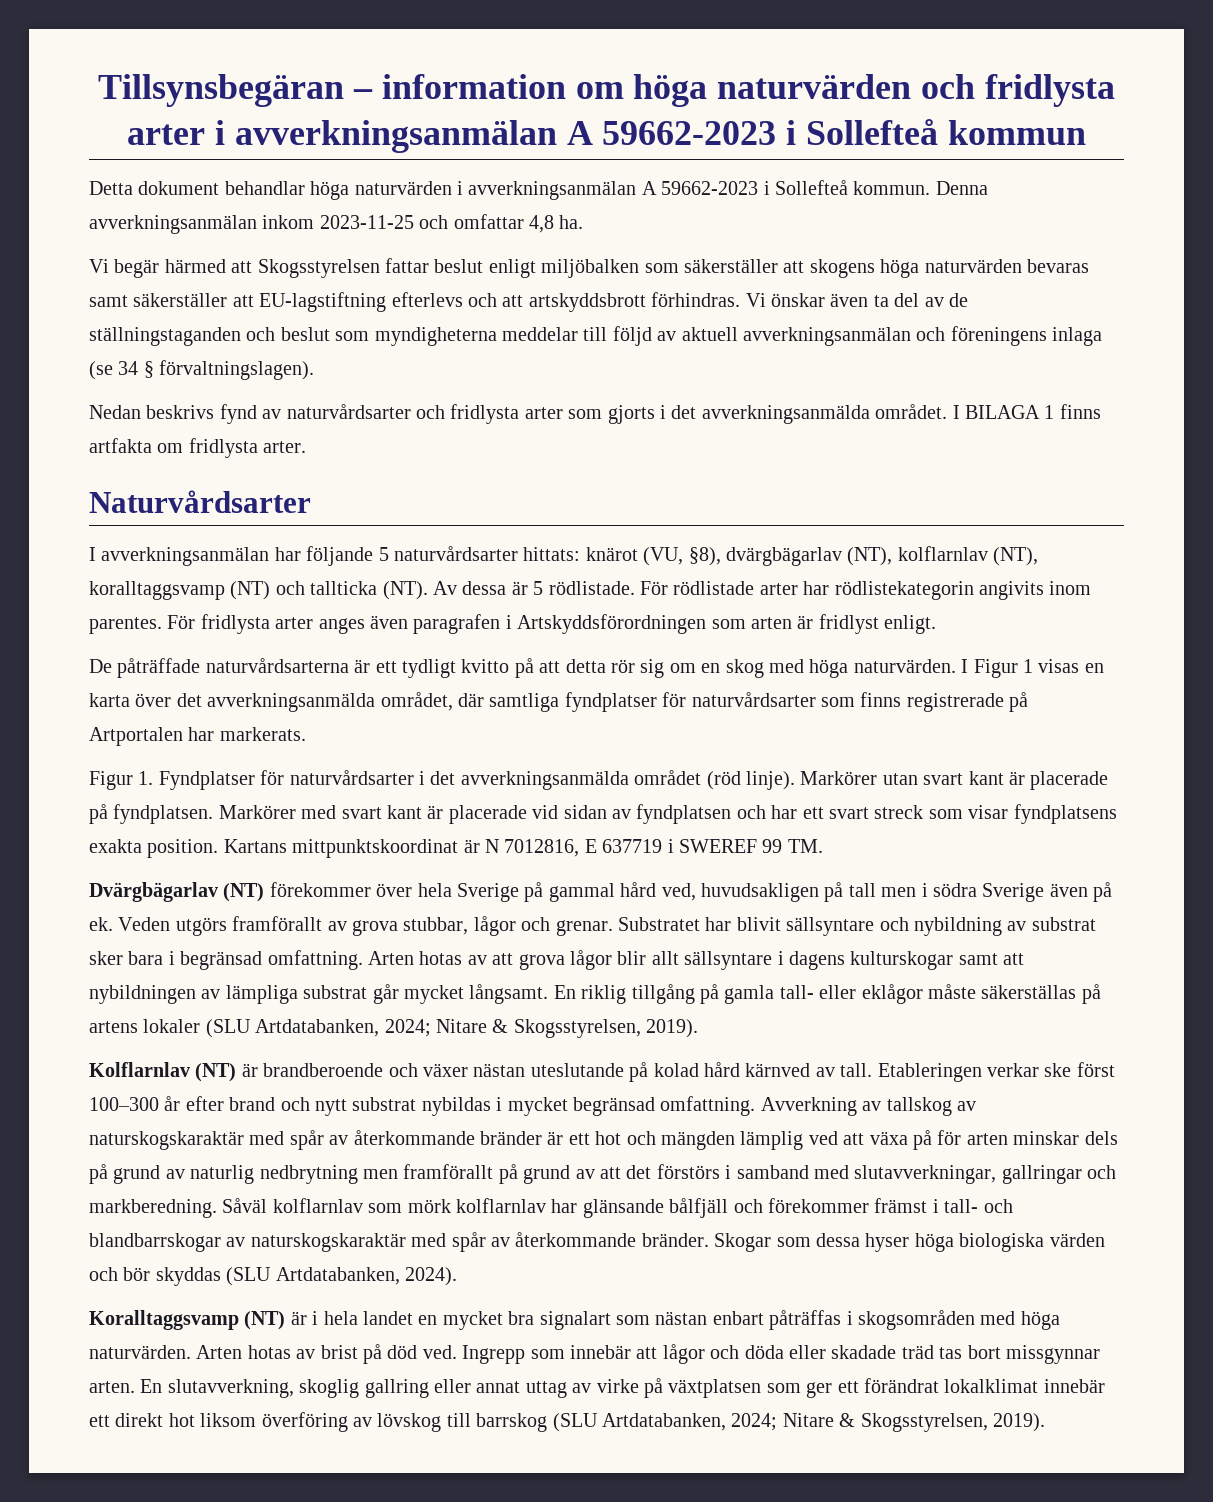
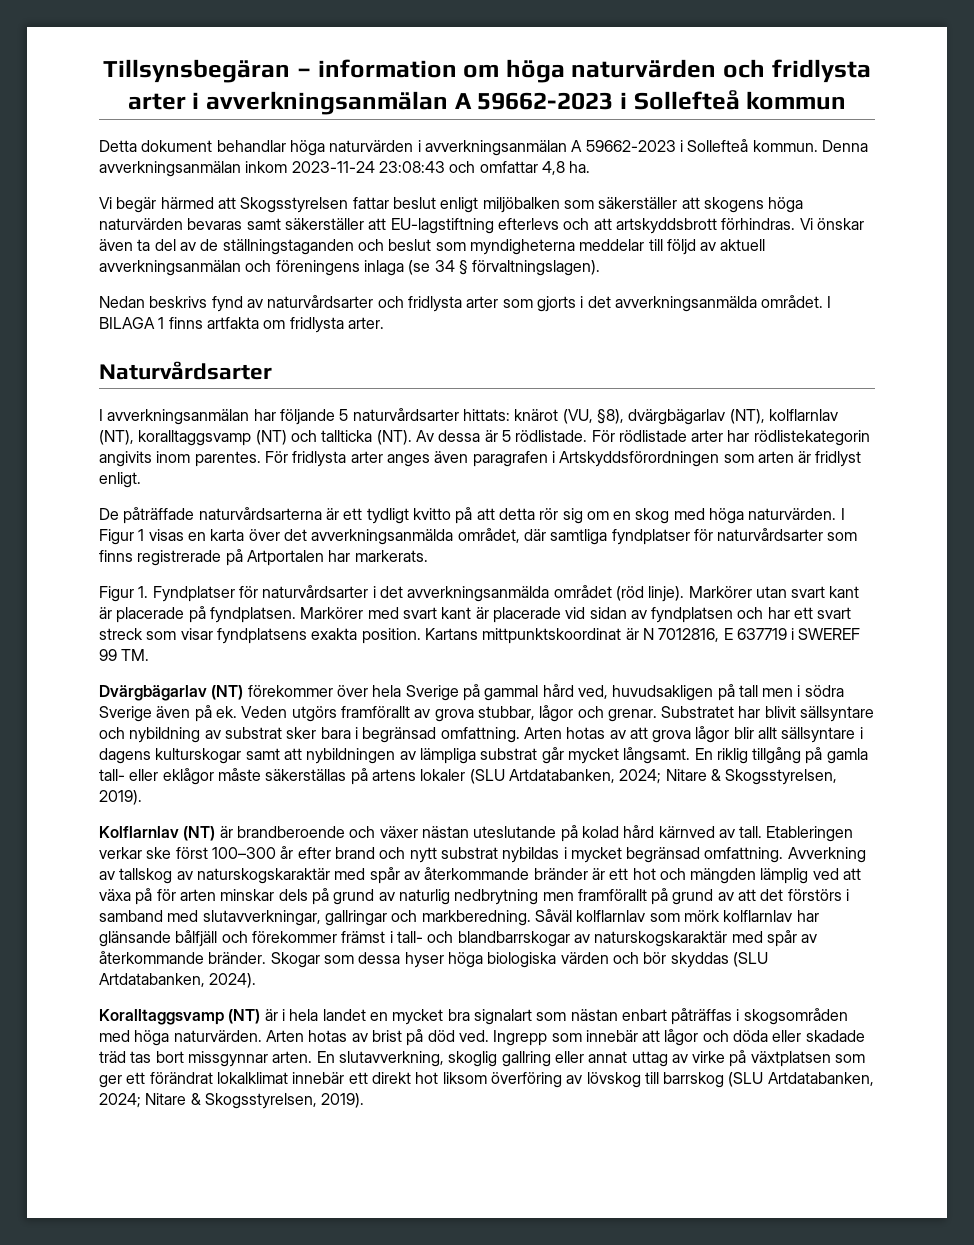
- Denna avverkningsanmälan inkom 2023-11-25 och omfattar 4,8 ha.
+ Denna avverkningsanmälan inkom 2023-11-24 23:08:43 och omfattar 4,8 ha.

